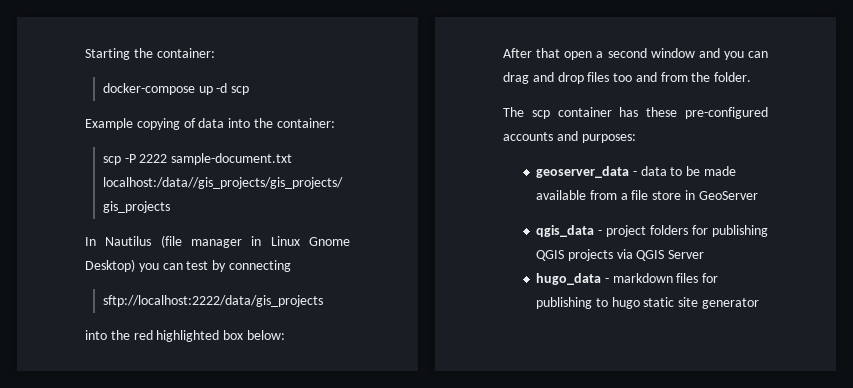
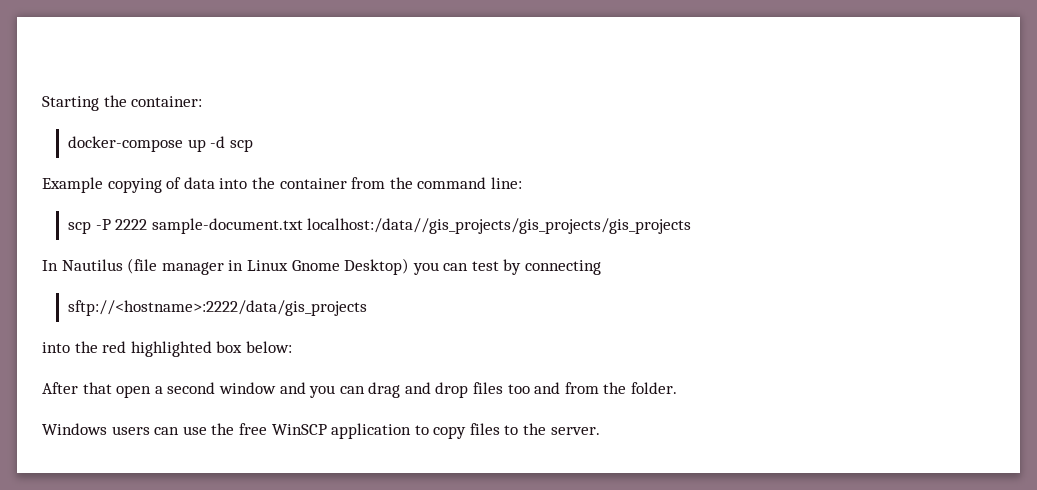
- Example copying of data into the container:
+ Example copying of data into the container from the command line:
- sftp://localhost:2222/data/gis_projects
+ sftp://<hostname>:2222/data/gis_projects
- The scp container has these pre-configured accounts and purposes:
- geoserver_data - data to be made available from a file store in GeoServer
- qgis_data - project folders for publishing QGIS projects via QGIS Server
- hugo_data - markdown files for publishing to hugo static site generator
+ Windows users can use the free WinSCP application to copy files to the server.

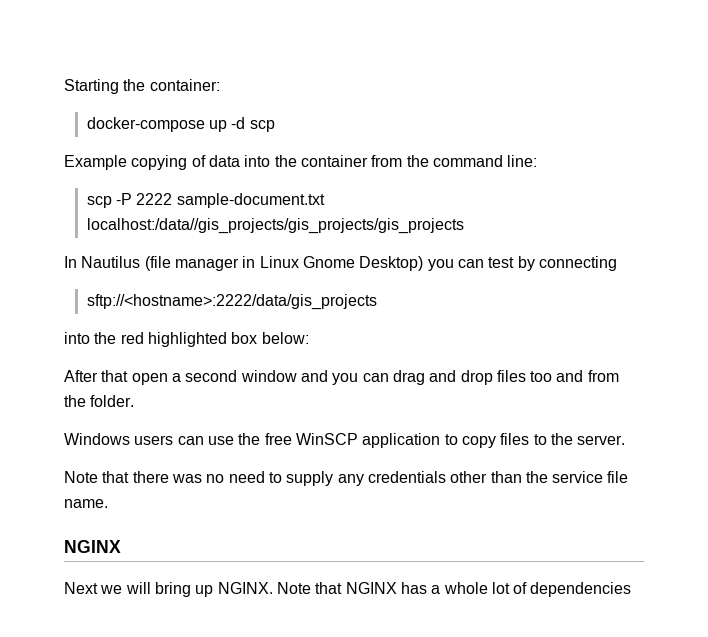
+ Note that there was no need to supply any credentials other than the service file name.
+ NGINX
+ Next we will bring up NGINX. Note that NGINX has a whole lot of dependencies

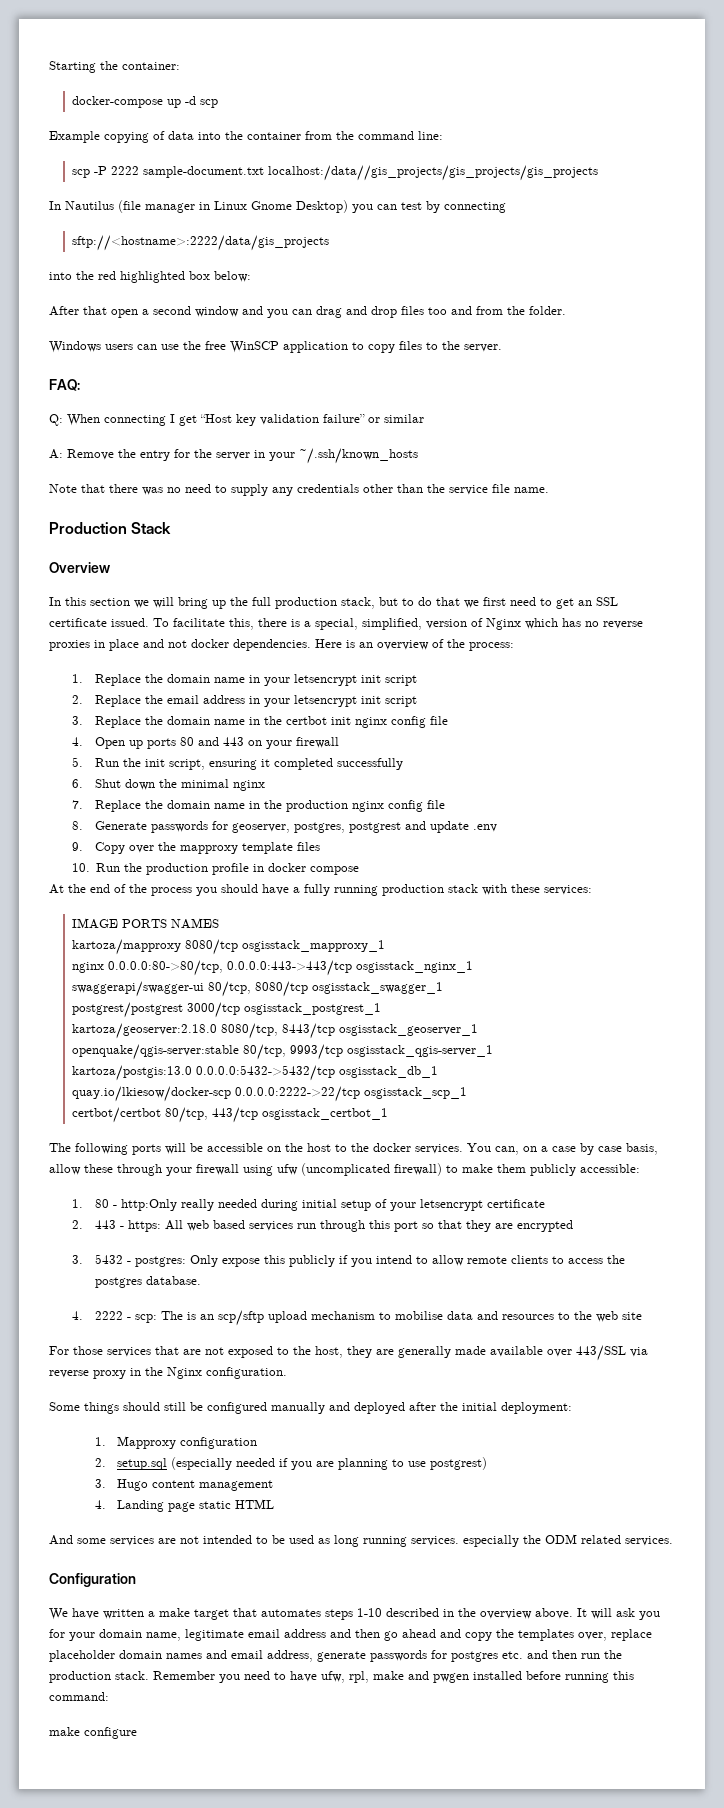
+ FAQ:
+ Q: When connecting I get “Host key validation failure” or similar
+ A: Remove the entry for the server in your ~/.ssh/known_hosts
  Note that there was no need to supply any credentials other than the service file name.
- NGINX
- Next we will bring up NGINX. Note that NGINX has a whole lot of dependencies
+ Production Stack
+ Overview
+ In this section we will bring up the full production stack, but to do that we first need to get an SSL certificate issued. To facilitate this, there is a special, simplified, version of Nginx which has no reverse proxies in place and not docker dependencies. Here is an overview of the process:
+ 1. Replace the domain name in your letsencrypt init script
+ 2. Replace the email address in your letsencrypt init script
+ 3. Replace the domain name in the certbot init nginx config file
+ 4. Open up ports 80 and 443 on your firewall
+ 5. Run the init script, ensuring it completed successfully
+ 6. Shut down the minimal nginx
+ 7. Replace the domain name in the production nginx config file
+ 8. Generate passwords for geoserver, postgres, postgrest and update .env
+ 9. Copy over the mapproxy template files
+ 10. Run the production profile in docker compose
+ At the end of the process you should have a fully running production stack with these services:
+ IMAGE PORTS NAMES
+ kartoza/mapproxy 8080/tcp osgisstack_mapproxy_1
+ nginx 0.0.0.0:80->80/tcp, 0.0.0.0:443->443/tcp osgisstack_nginx_1
+ swaggerapi/swagger-ui 80/tcp, 8080/tcp osgisstack_swagger_1
+ postgrest/postgrest 3000/tcp osgisstack_postgrest_1
+ kartoza/geoserver:2.18.0 8080/tcp, 8443/tcp osgisstack_geoserver_1
+ openquake/qgis-server:stable 80/tcp, 9993/tcp osgisstack_qgis-server_1
+ kartoza/postgis:13.0 0.0.0.0:5432->5432/tcp osgisstack_db_1
+ quay.io/lkiesow/docker-scp 0.0.0.0:2222->22/tcp osgisstack_scp_1
+ certbot/certbot 80/tcp, 443/tcp osgisstack_certbot_1
+ The following ports will be accessible on the host to the docker services. You can, on a case by case basis, allow these through your firewall using ufw (uncomplicated firewall) to make them publicly accessible:
+ 1. 80 - http:Only really needed during initial setup of your letsencrypt certificate
+ 2. 443 - https: All web based services run through this port so that they are encrypted
+ 3. 5432 - postgres: Only expose this publicly if you intend to allow remote clients to access the postgres database.
+ 4. 2222 - scp: The is an scp/sftp upload mechanism to mobilise data and resources to the web site
+ For those services that are not exposed to the host, they are generally made available over 443/SSL via reverse proxy in the Nginx configuration.
+ Some things should still be configured manually and deployed after the initial deployment:
+ 1. Mapproxy configuration
+ 2. setup.sql (especially needed if you are planning to use postgrest)
+ 3. Hugo content management
+ 4. Landing page static HTML
+ And some services are not intended to be used as long running services. especially the ODM related services.
+ Configuration
+ We have written a make target that automates steps 1-10 described in the overview above. It will ask you for your domain name, legitimate email address and then go ahead and copy the templates over, replace placeholder domain names and email address, generate passwords for postgres etc. and then run the production stack. Remember you need to have ufw, rpl, make and pwgen installed before running this command:
+ make configure

